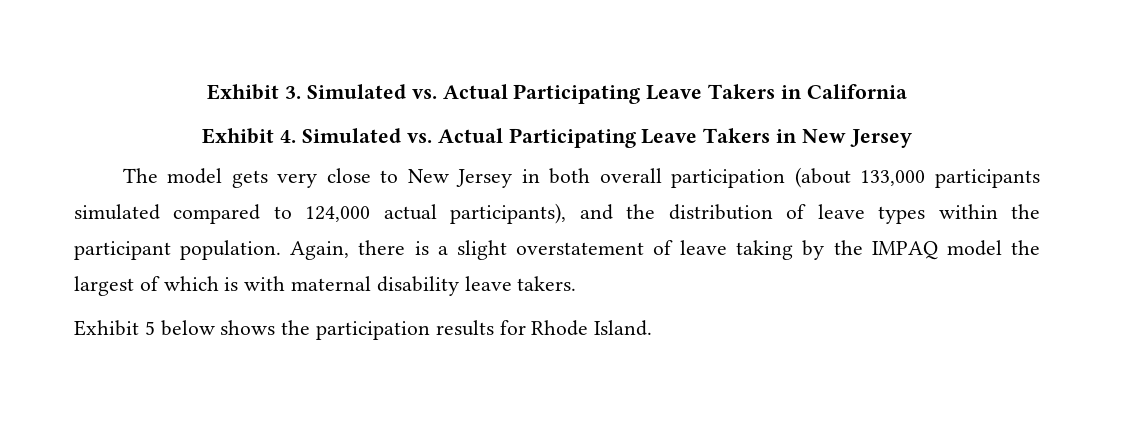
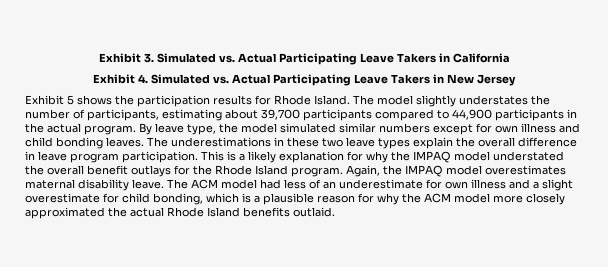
- The model gets very close to New Jersey in both overall participation (about 133,000 participants simulated compared to 124,000 actual participants), and the distribution of leave types within the participant population. Again, there is a slight overstatement of leave taking by the IMPAQ model the largest of which is with maternal disability leave takers.
- Exhibit 5 below shows the participation results for Rhode Island.
+ Exhibit 5 shows the participation results for Rhode Island.
+ The model slightly understates the number of participants, estimating about 39,700 participants compared to 44,900 participants in the actual program. By leave type, the model simulated similar numbers except for own illness and child bonding leaves. The underestimations in these two leave types explain the overall difference in leave program participation. This is a likely explanation for why the IMPAQ model understated the overall benefit outlays for the Rhode Island program. Again, the IMPAQ model overestimates maternal disability leave. The ACM model had less of an underestimate for own illness and a slight overestimate for child bonding, which is a plausible reason for why the ACM model more closely approximated the actual Rhode Island benefits outlaid.

